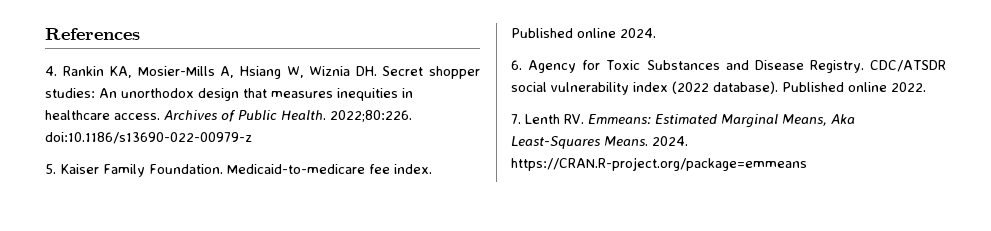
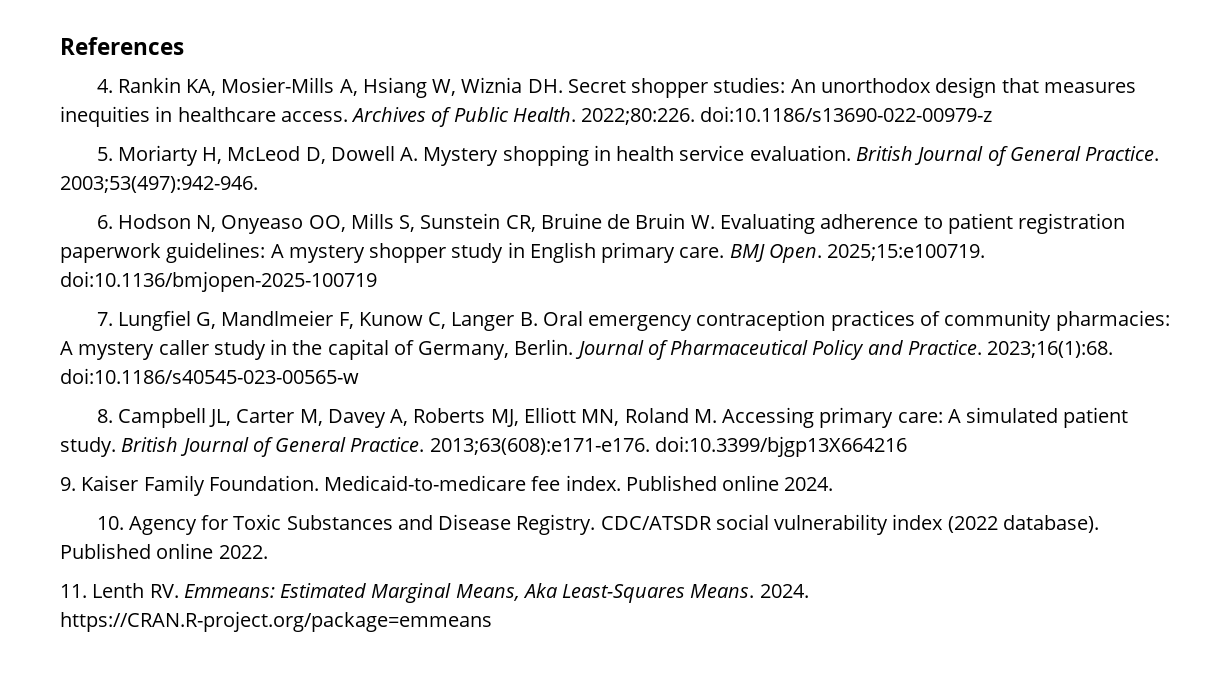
- 5. Kaiser Family Foundation.
+ 5. Moriarty H, McLeod D, Dowell A. Mystery shopping in health service evaluation. British Journal of General Practice. 2003;53(497):942-946.
+ 6. Hodson N, Onyeaso OO, Mills S, Sunstein CR, Bruine de Bruin W. Evaluating adherence to patient registration paperwork guidelines: A mystery shopper study in English primary care. BMJ Open. 2025;15:e100719. doi:10.1136/bmjopen-2025-100719
+ 7. Lungfiel G, Mandlmeier F, Kunow C, Langer B. Oral emergency contraception practices of community pharmacies: A mystery caller study in the capital of Germany, Berlin. Journal of Pharmaceutical Policy and Practice. 2023;16(1):68. doi:10.1186/s40545-023-00565-w
+ 8. Campbell JL, Carter M, Davey A, Roberts MJ, Elliott MN, Roland M. Accessing primary care: A simulated patient study. British Journal of General Practice. 2013;63(608):e171-e176. doi:10.3399/bjgp13X664216
+ 9. Kaiser Family Foundation.
- 6. Agency for Toxic Substances and Disease Registry.
+ 10. Agency for Toxic Substances and Disease Registry.
- 7. Lenth RV. Emmeans: Estimated Marginal Means, Aka Least-Squares Means.
+ 11. Lenth RV. Emmeans: Estimated Marginal Means, Aka Least-Squares Means.

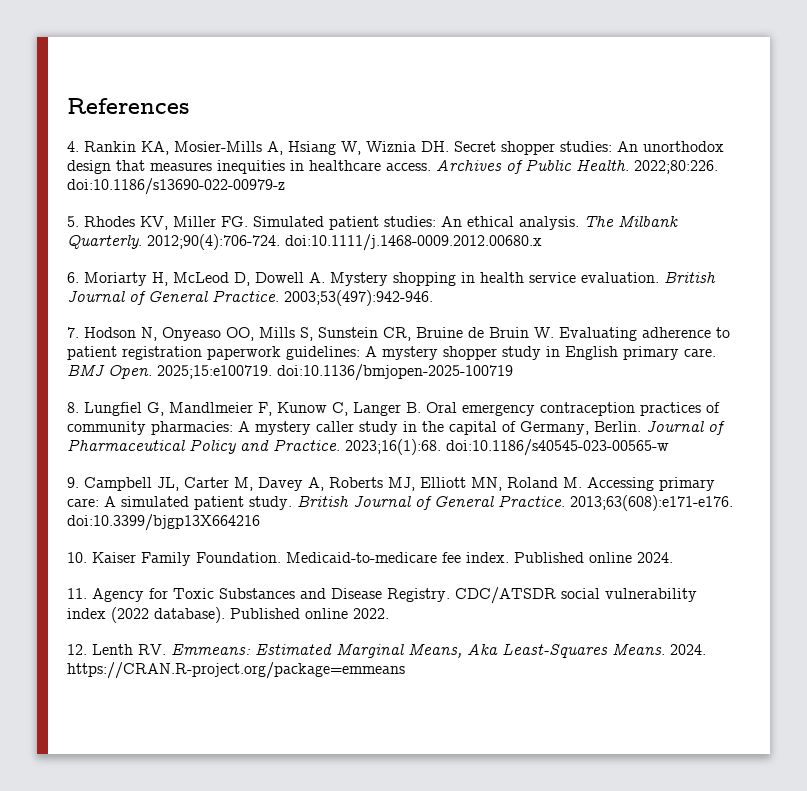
- 5. Moriarty H, McLeod D, Dowell A. Mystery shopping in health service evaluation.
+ 5. Rhodes KV, Miller FG. Simulated patient studies: An ethical analysis. The Milbank Quarterly. 2012;90(4):706-724. doi:10.1111/j.1468-0009.2012.00680.x
+ 6. Moriarty H, McLeod D, Dowell A. Mystery shopping in health service evaluation.
- 6. Hodson N, Onyeaso OO, Mills S, Sunstein CR, Bruine de Bruin W. Evaluating adherence to patient registration paperwork guidelines: A mystery shopper study in English primary care.
+ 7. Hodson N, Onyeaso OO, Mills S, Sunstein CR, Bruine de Bruin W. Evaluating adherence to patient registration paperwork guidelines: A mystery shopper study in English primary care.
- 7. Lungfiel G, Mandlmeier F, Kunow C, Langer B. Oral emergency contraception practices of community pharmacies: A mystery caller study in the capital of Germany, Berlin.
+ 8. Lungfiel G, Mandlmeier F, Kunow C, Langer B. Oral emergency contraception practices of community pharmacies: A mystery caller study in the capital of Germany, Berlin.
- 8. Campbell JL, Carter M, Davey A, Roberts MJ, Elliott MN, Roland M. Accessing primary care: A simulated patient study.
+ 9. Campbell JL, Carter M, Davey A, Roberts MJ, Elliott MN, Roland M. Accessing primary care: A simulated patient study.
- 9. Kaiser Family Foundation.
+ 10. Kaiser Family Foundation.
- 10. Agency for Toxic Substances and Disease Registry.
+ 11. Agency for Toxic Substances and Disease Registry.
- 11. Lenth RV. Emmeans: Estimated Marginal Means, Aka Least-Squares Means.
+ 12. Lenth RV. Emmeans: Estimated Marginal Means, Aka Least-Squares Means.

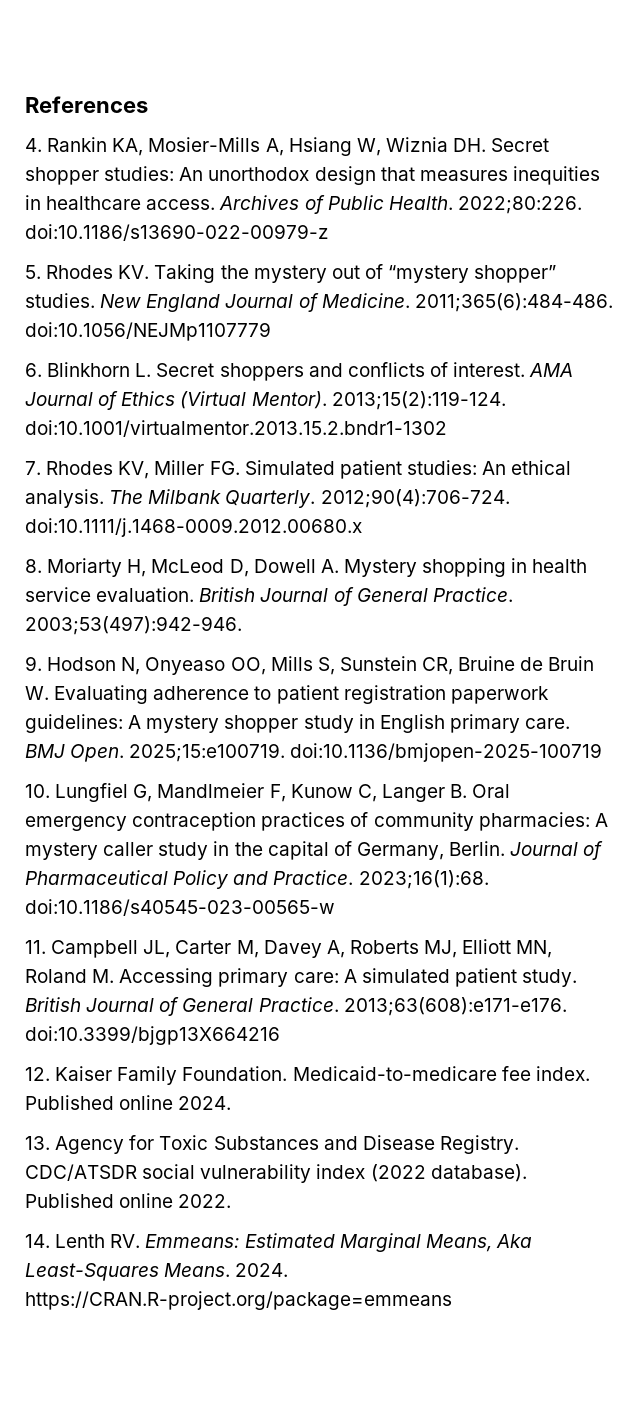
- 5. Rhodes KV, Miller FG. Simulated patient studies: An ethical analysis.
+ 5. Rhodes KV. Taking the mystery out of “mystery shopper” studies. New England Journal of Medicine. 2011;365(6):484-486. doi:10.1056/NEJMp1107779
+ 6. Blinkhorn L. Secret shoppers and conflicts of interest. AMA Journal of Ethics (Virtual Mentor). 2013;15(2):119-124. doi:10.1001/virtualmentor.2013.15.2.bndr1-1302
+ 7. Rhodes KV, Miller FG. Simulated patient studies: An ethical analysis.
- 6. Moriarty H, McLeod D, Dowell A. Mystery shopping in health service evaluation.
+ 8. Moriarty H, McLeod D, Dowell A. Mystery shopping in health service evaluation.
- 7. Hodson N, Onyeaso OO, Mills S, Sunstein CR, Bruine de Bruin W. Evaluating adherence to patient registration paperwork guidelines: A mystery shopper study in English primary care.
+ 9. Hodson N, Onyeaso OO, Mills S, Sunstein CR, Bruine de Bruin W. Evaluating adherence to patient registration paperwork guidelines: A mystery shopper study in English primary care.
- 8. Lungfiel G, Mandlmeier F, Kunow C, Langer B. Oral emergency contraception practices of community pharmacies: A mystery caller study in the capital of Germany, Berlin.
+ 10. Lungfiel G, Mandlmeier F, Kunow C, Langer B. Oral emergency contraception practices of community pharmacies: A mystery caller study in the capital of Germany, Berlin.
- 9. Campbell JL, Carter M, Davey A, Roberts MJ, Elliott MN, Roland M. Accessing primary care: A simulated patient study.
+ 11. Campbell JL, Carter M, Davey A, Roberts MJ, Elliott MN, Roland M. Accessing primary care: A simulated patient study.
- 10. Kaiser Family Foundation.
+ 12. Kaiser Family Foundation.
- 11. Agency for Toxic Substances and Disease Registry.
+ 13. Agency for Toxic Substances and Disease Registry.
- 12. Lenth RV. Emmeans: Estimated Marginal Means, Aka Least-Squares Means.
+ 14. Lenth RV. Emmeans: Estimated Marginal Means, Aka Least-Squares Means.

